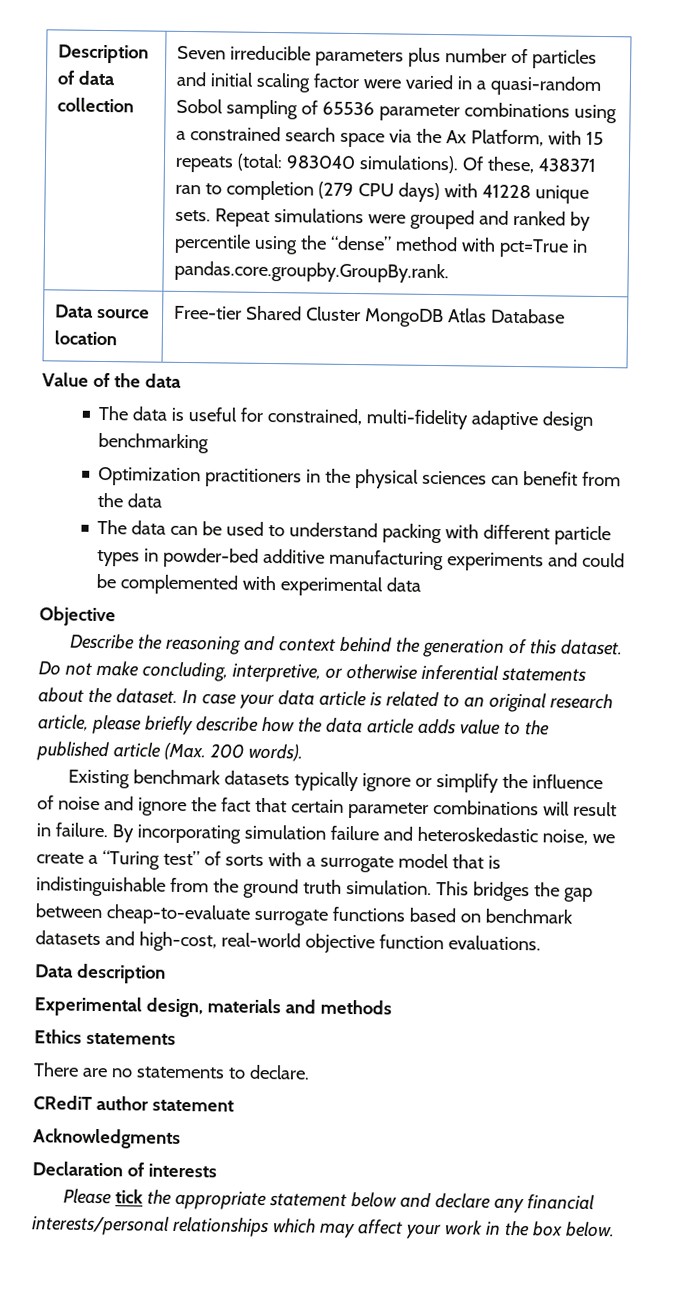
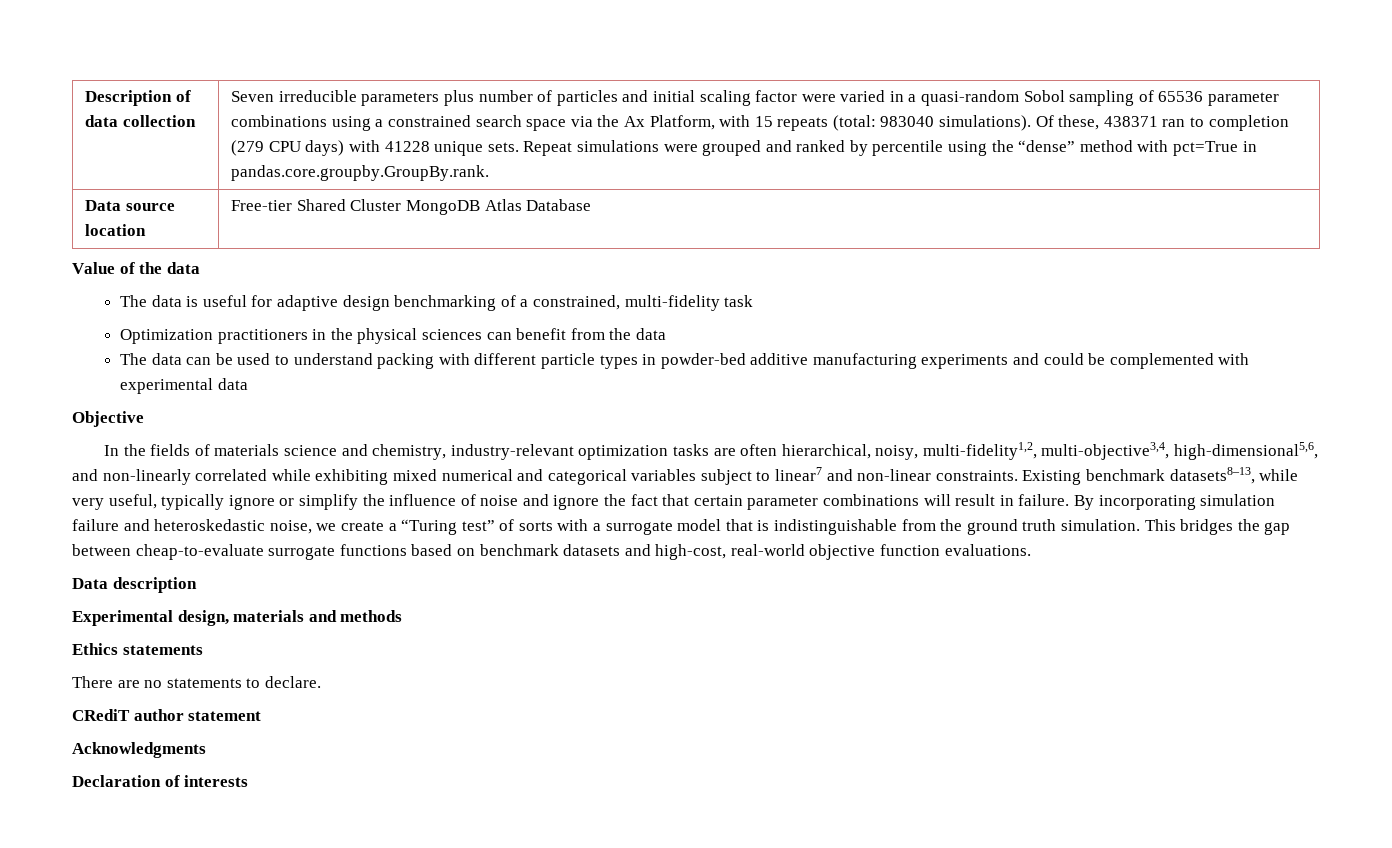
- The data is useful for constrained, multi-fidelity adaptive design benchmarking
+ The data is useful for adaptive design benchmarking of a constrained, multi-fidelity task
- Describe the reasoning and context behind the generation of this dataset. Do not make concluding, interpretive, or otherwise inferential statements about the dataset. In case your data article is related to an original research article, please briefly describe how the data article adds value to the published article (Max. 200 words).
- Existing benchmark datasets typically ignore or simplify the influence of noise and ignore the fact that certain parameter combinations will result in failure.
+ In the fields of materials science and chemistry, industry-relevant optimization tasks are often hierarchical, noisy, multi-fidelity1,2, multi-objective3,4, high-dimensional5,6, and non-linearly correlated while exhibiting mixed numerical and categorical variables subject to linear7 and non-linear constraints. Existing benchmark datasets8–13, while very useful, typically ignore or simplify the influence of noise and ignore the fact that certain parameter combinations will result in failure.
- Please tick the appropriate statement below and declare any financial interests/personal relationships which may affect your work in the box below.

